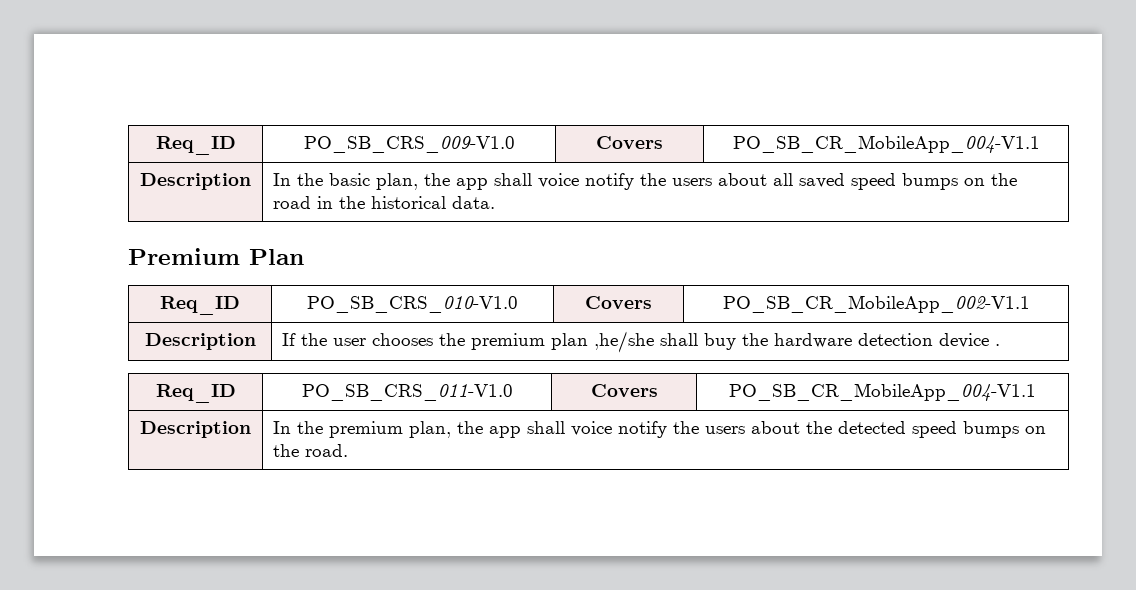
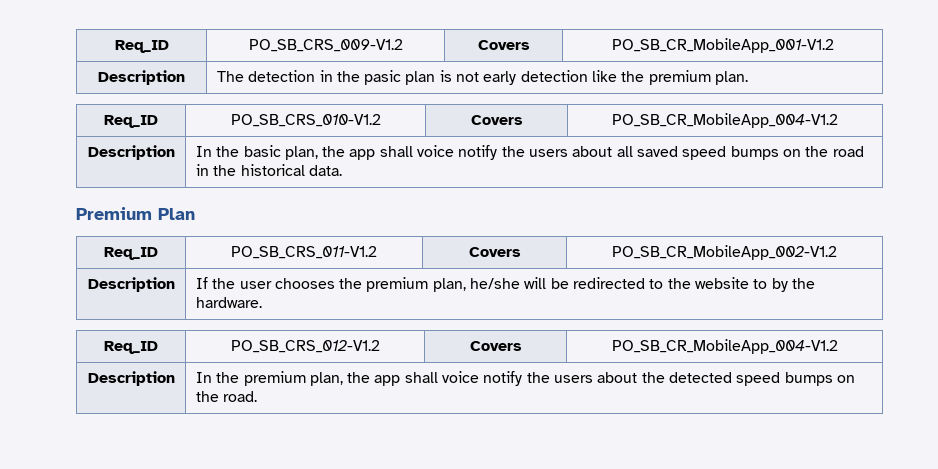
- Req_ID | PO_SB_CRS_009-V1.0 | Covers | PO_SB_CR_MobileApp_004-V1.1
+ Req_ID | PO_SB_CRS_009-V1.2 | Covers | PO_SB_CR_MobileApp_001-V1.2
+ Description | The detection in the pasic plan is not early detection like the premium plan.
+ Req_ID | PO_SB_CRS_010-V1.2 | Covers | PO_SB_CR_MobileApp_004-V1.2
- Req_ID | PO_SB_CRS_010-V1.0 | Covers | PO_SB_CR_MobileApp_002-V1.1
+ Req_ID | PO_SB_CRS_011-V1.2 | Covers | PO_SB_CR_MobileApp_002-V1.2
- Description | If the user chooses the premium plan ,he/she shall buy the hardware detection device .
- Req_ID | PO_SB_CRS_011-V1.0 | Covers | PO_SB_CR_MobileApp_004-V1.1
+ Description | If the user chooses the premium plan, he/she will be redirected to the website to by the hardware.
+ Req_ID | PO_SB_CRS_012-V1.2 | Covers | PO_SB_CR_MobileApp_004-V1.2

